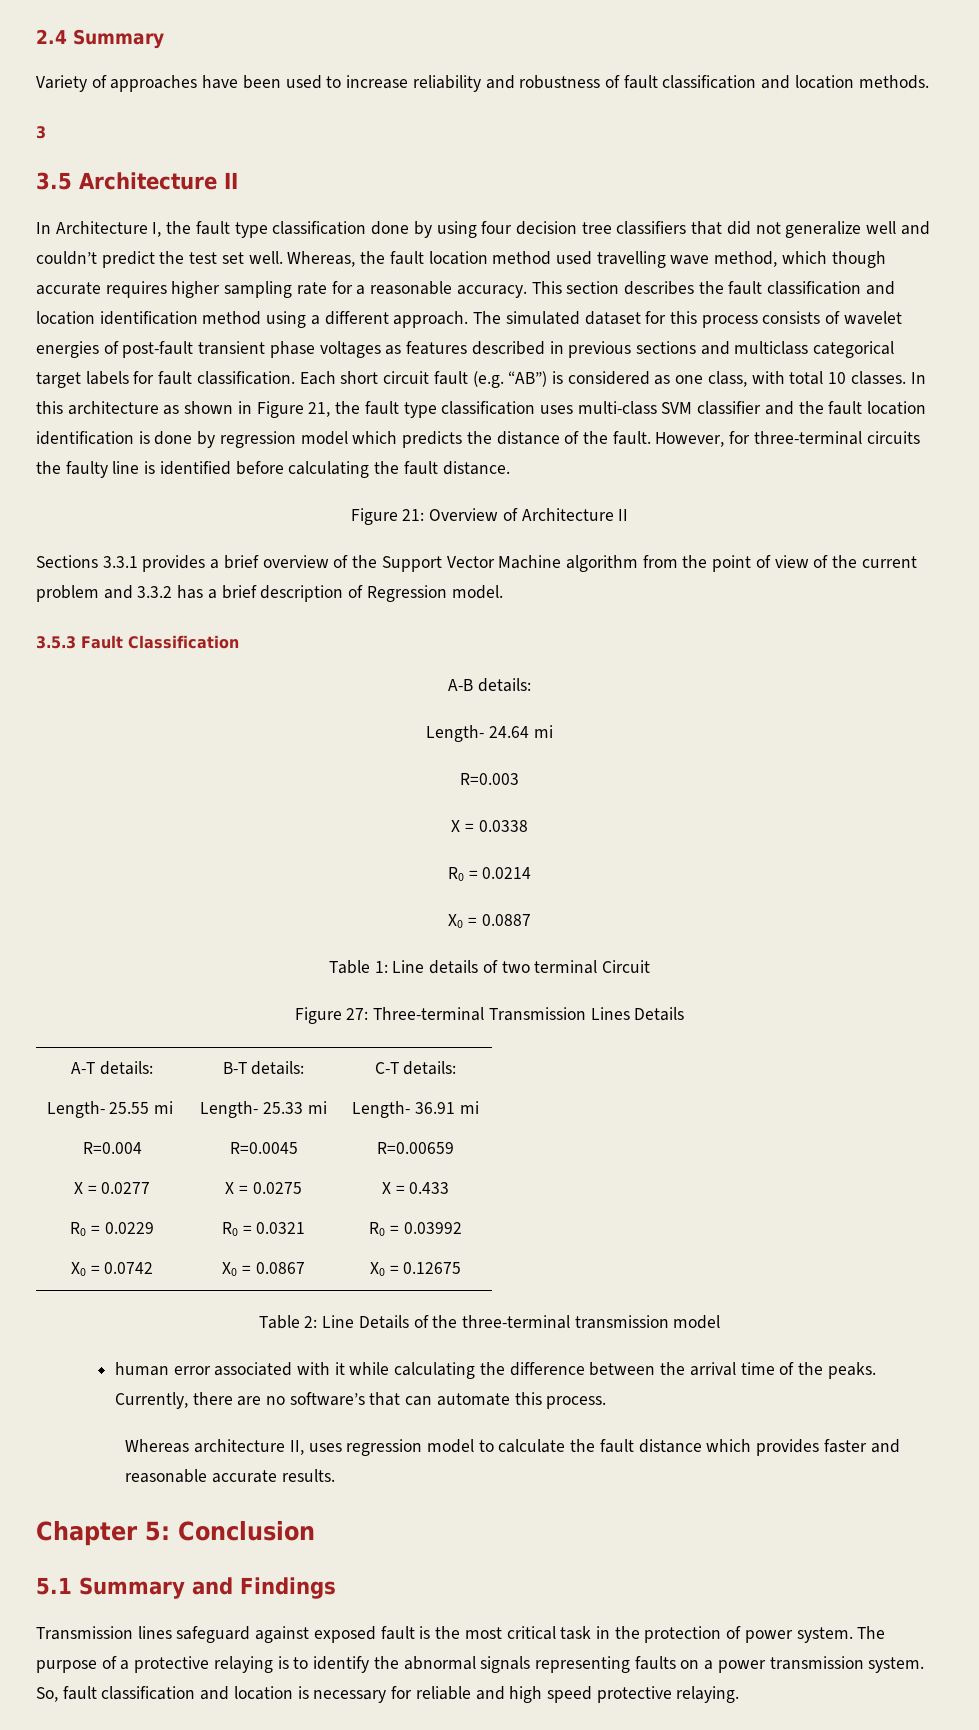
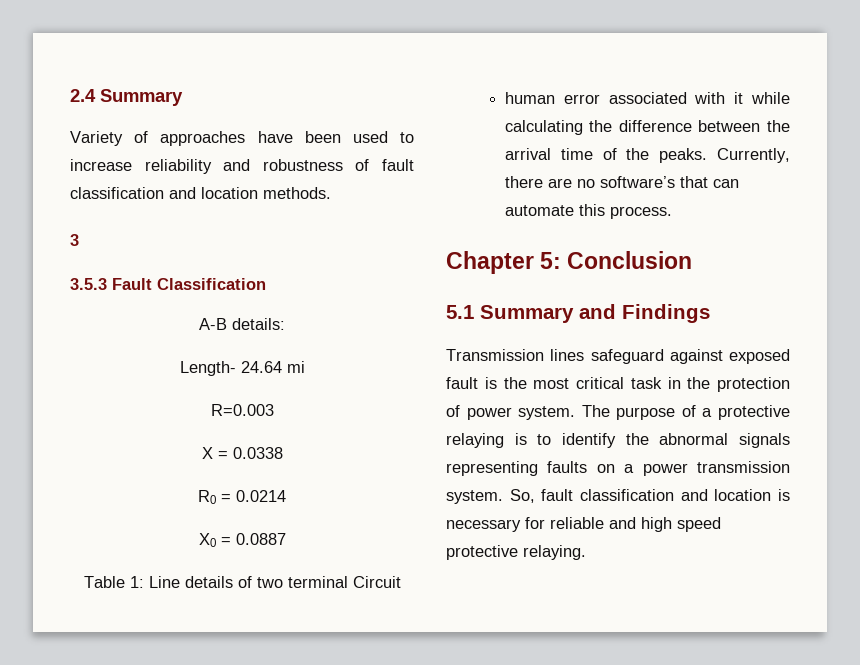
- 3.5 Architecture II
- In Architecture I, the fault type classification done by using four decision tree classifiers that did not generalize well and couldn’t predict the test set well. Whereas, the fault location method used travelling wave method, which though accurate requires higher sampling rate for a reasonable accuracy. This section describes the fault classification and location identification method using a different approach. The simulated dataset for this process consists of wavelet energies of post-fault transient phase voltages as features described in previous sections and multiclass categorical target labels for fault classification. Each short circuit fault (e.g. “AB”) is considered as one class, with total 10 classes. In this architecture as shown in Figure 21, the fault type classification uses multi-class SVM classifier and the fault location identification is done by regression model which predicts the distance of the fault. However, for three-terminal circuits the faulty line is identified before calculating the fault distance.
- Figure 21: Overview of Architecture II
- Sections 3.3.1 provides a brief overview of the Support Vector Machine algorithm from the point of view of the current problem and 3.3.2 has a brief description of Regression model.
- Figure 27: Three-terminal Transmission Lines Details
- A-T details:
- Length- 25.55 mi
- R=0.004
- X = 0.0277
- R0 = 0.0229
- X0 = 0.0742 | B-T details:
- Length- 25.33 mi
- R=0.0045
- X = 0.0275
- R0 = 0.0321
- X0 = 0.0867 | C-T details:
- Length- 36.91 mi
- R=0.00659
- X = 0.433
- R0 = 0.03992
- X0 = 0.12675
- Table 2: Line Details of the three-terminal transmission model
- Whereas architecture II, uses regression model to calculate the fault distance which provides faster and reasonable accurate results.

